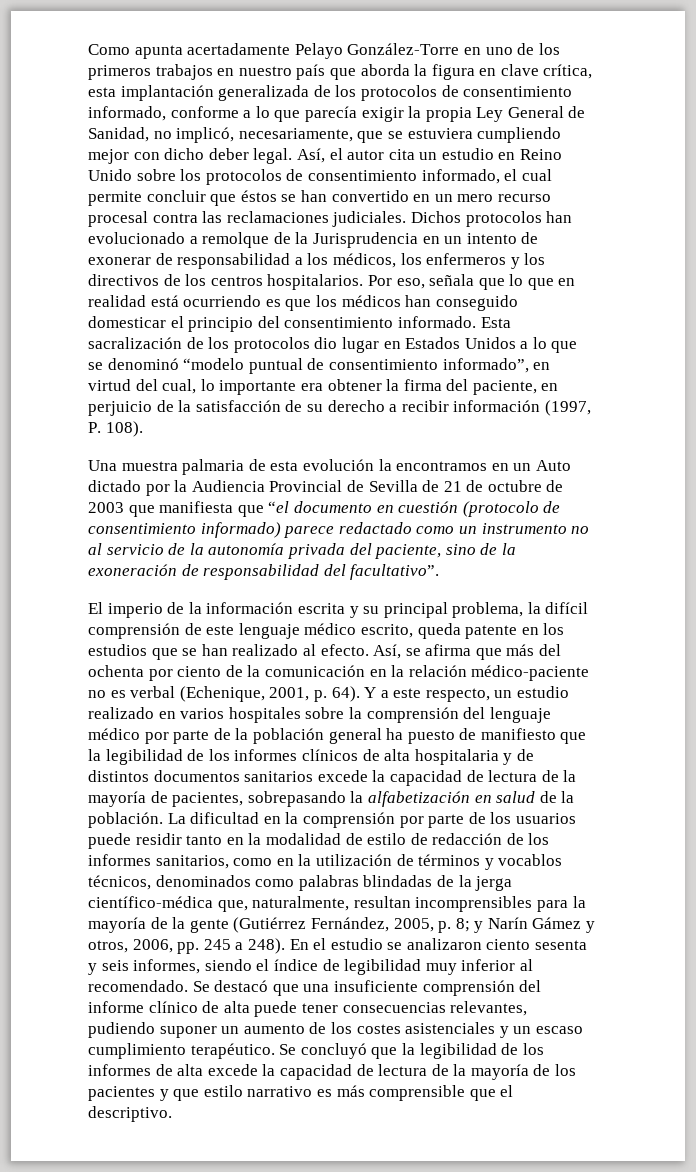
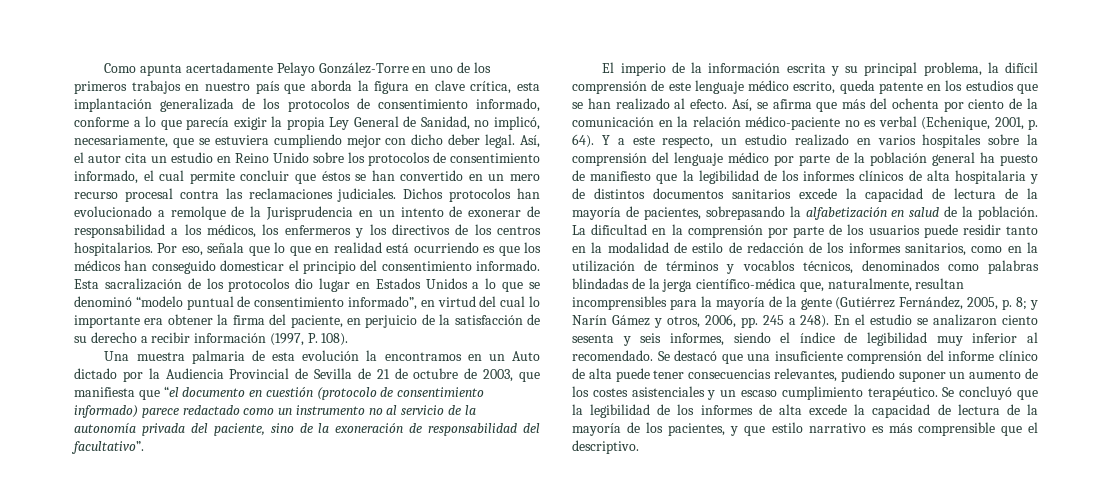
- Esta sacralización de los protocolos dio lugar en Estados Unidos a lo que se denominó “modelo puntual de consentimiento informado”, en virtud del cual, lo importante era obtener la firma del paciente, en perjuicio de la satisfacción de su derecho a recibir información (1997, P. 108).
+ Esta sacralización de los protocolos dio lugar en Estados Unidos a lo que se denominó “modelo puntual de consentimiento informado”, en virtud del cual lo importante era obtener la firma del paciente, en perjuicio de la satisfacción de su derecho a recibir información (1997, P. 108).
- Una muestra palmaria de esta evolución la encontramos en un Auto dictado por la Audiencia Provincial de Sevilla de 21 de octubre de 2003 que manifiesta que “el documento en cuestión (protocolo de consentimiento informado) parece redactado como un instrumento no al servicio de la autonomía privada del paciente, sino de la exoneración de responsabilidad del facultativo”.
+ Una muestra palmaria de esta evolución la encontramos en un Auto dictado por la Audiencia Provincial de Sevilla de 21 de octubre de 2003, que manifiesta que “el documento en cuestión (protocolo de consentimiento informado) parece redactado como un instrumento no al servicio de la autonomía privada del paciente, sino de la exoneración de responsabilidad del facultativo”.
- Se concluyó que la legibilidad de los informes de alta excede la capacidad de lectura de la mayoría de los pacientes y que estilo narrativo es más comprensible que el descriptivo.
+ Se concluyó que la legibilidad de los informes de alta excede la capacidad de lectura de la mayoría de los pacientes, y que estilo narrativo es más comprensible que el descriptivo.

